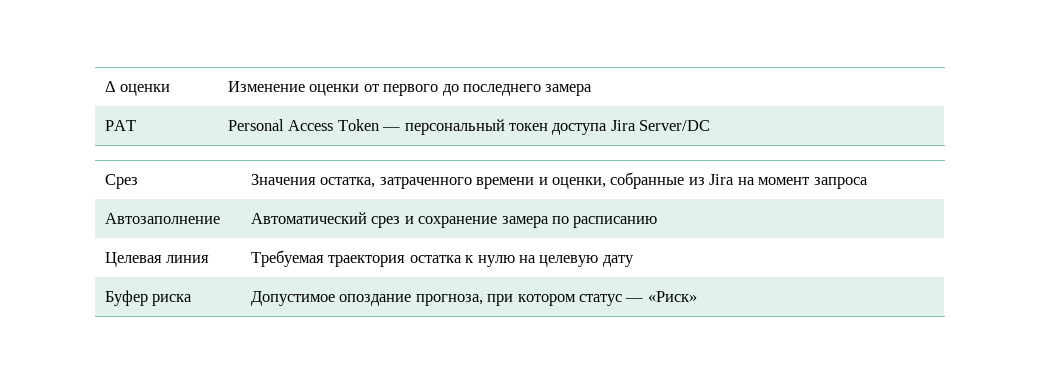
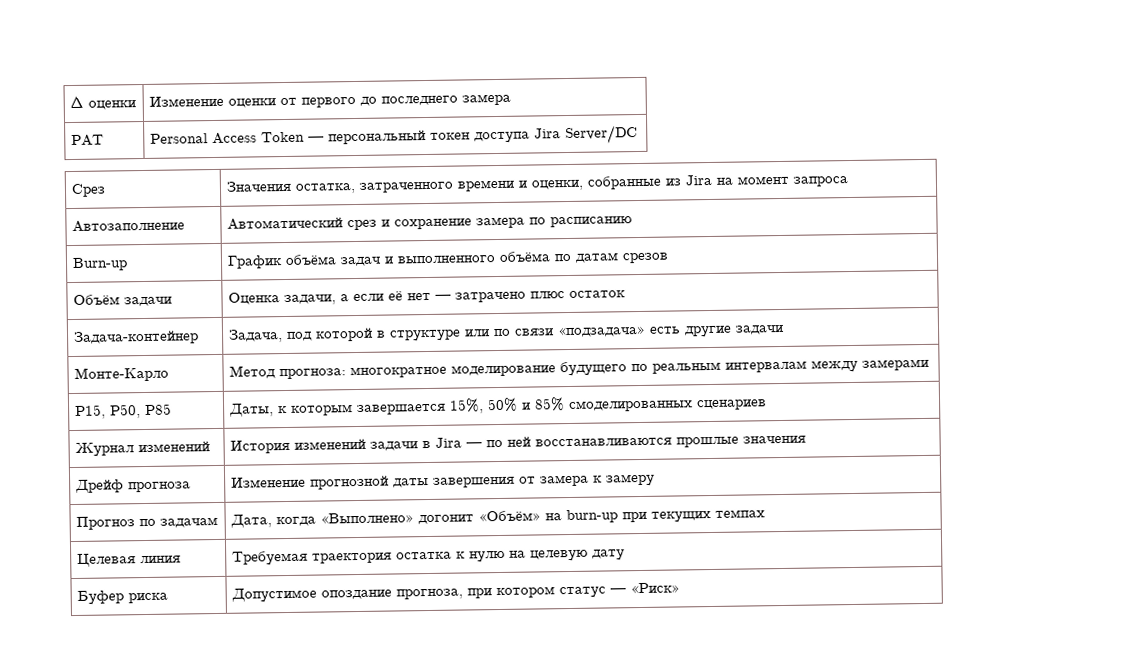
+ Burn-up | График объёма задач и выполненного объёма по датам срезов
+ Объём задачи | Оценка задачи, а если её нет — затрачено плюс остаток
+ Задача-контейнер | Задача, под которой в структуре или по связи «подзадача» есть другие задачи
+ Монте-Карло | Метод прогноза: многократное моделирование будущего по реальным интервалам между замерами
+ P15, P50, P85 | Даты, к которым завершается 15%, 50% и 85% смоделированных сценариев
+ Журнал изменений | История изменений задачи в Jira — по ней восстанавливаются прошлые значения
+ Дрейф прогноза | Изменение прогнозной даты завершения от замера к замеру
+ Прогноз по задачам | Дата, когда «Выполнено» догонит «Объём» на burn-up при текущих темпах

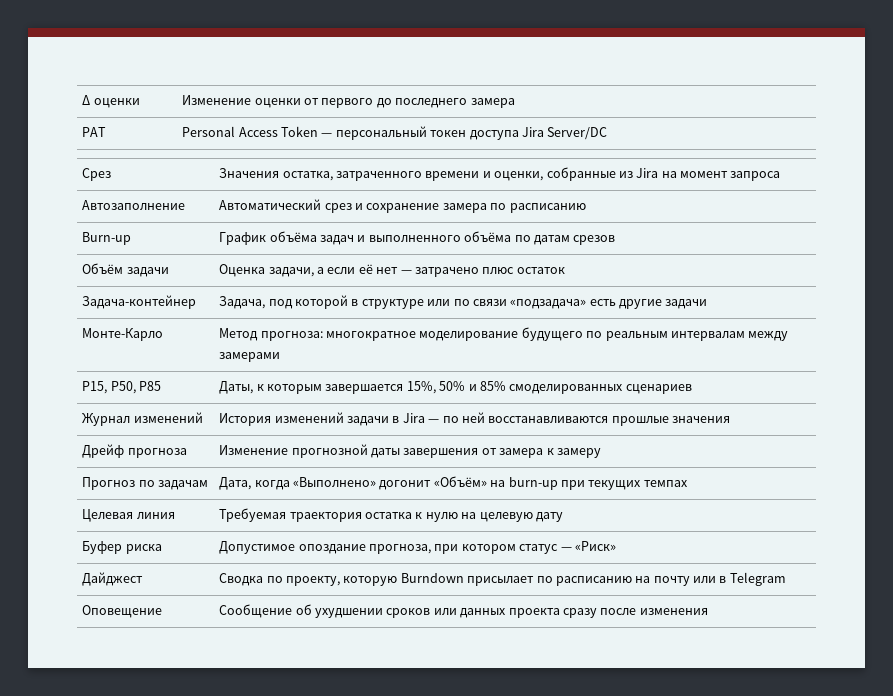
+ Дайджест | Сводка по проекту, которую Burndown присылает по расписанию на почту или в Telegram
+ Оповещение | Сообщение об ухудшении сроков или данных проекта сразу после изменения

